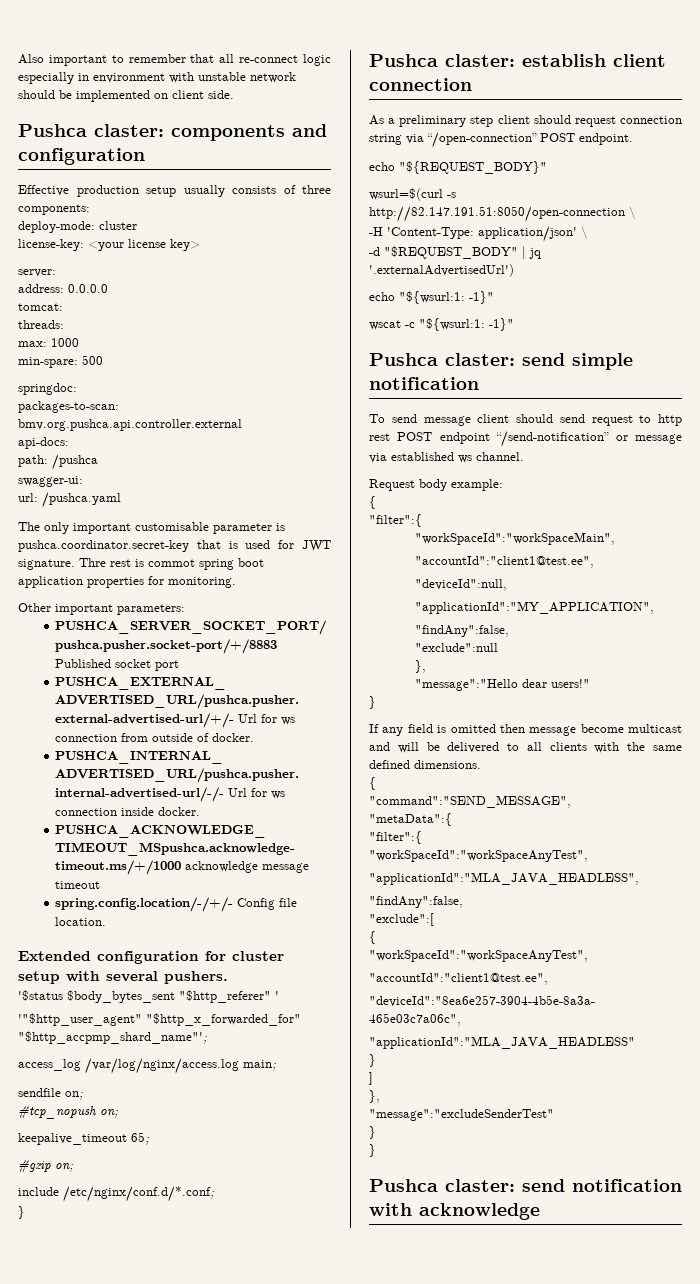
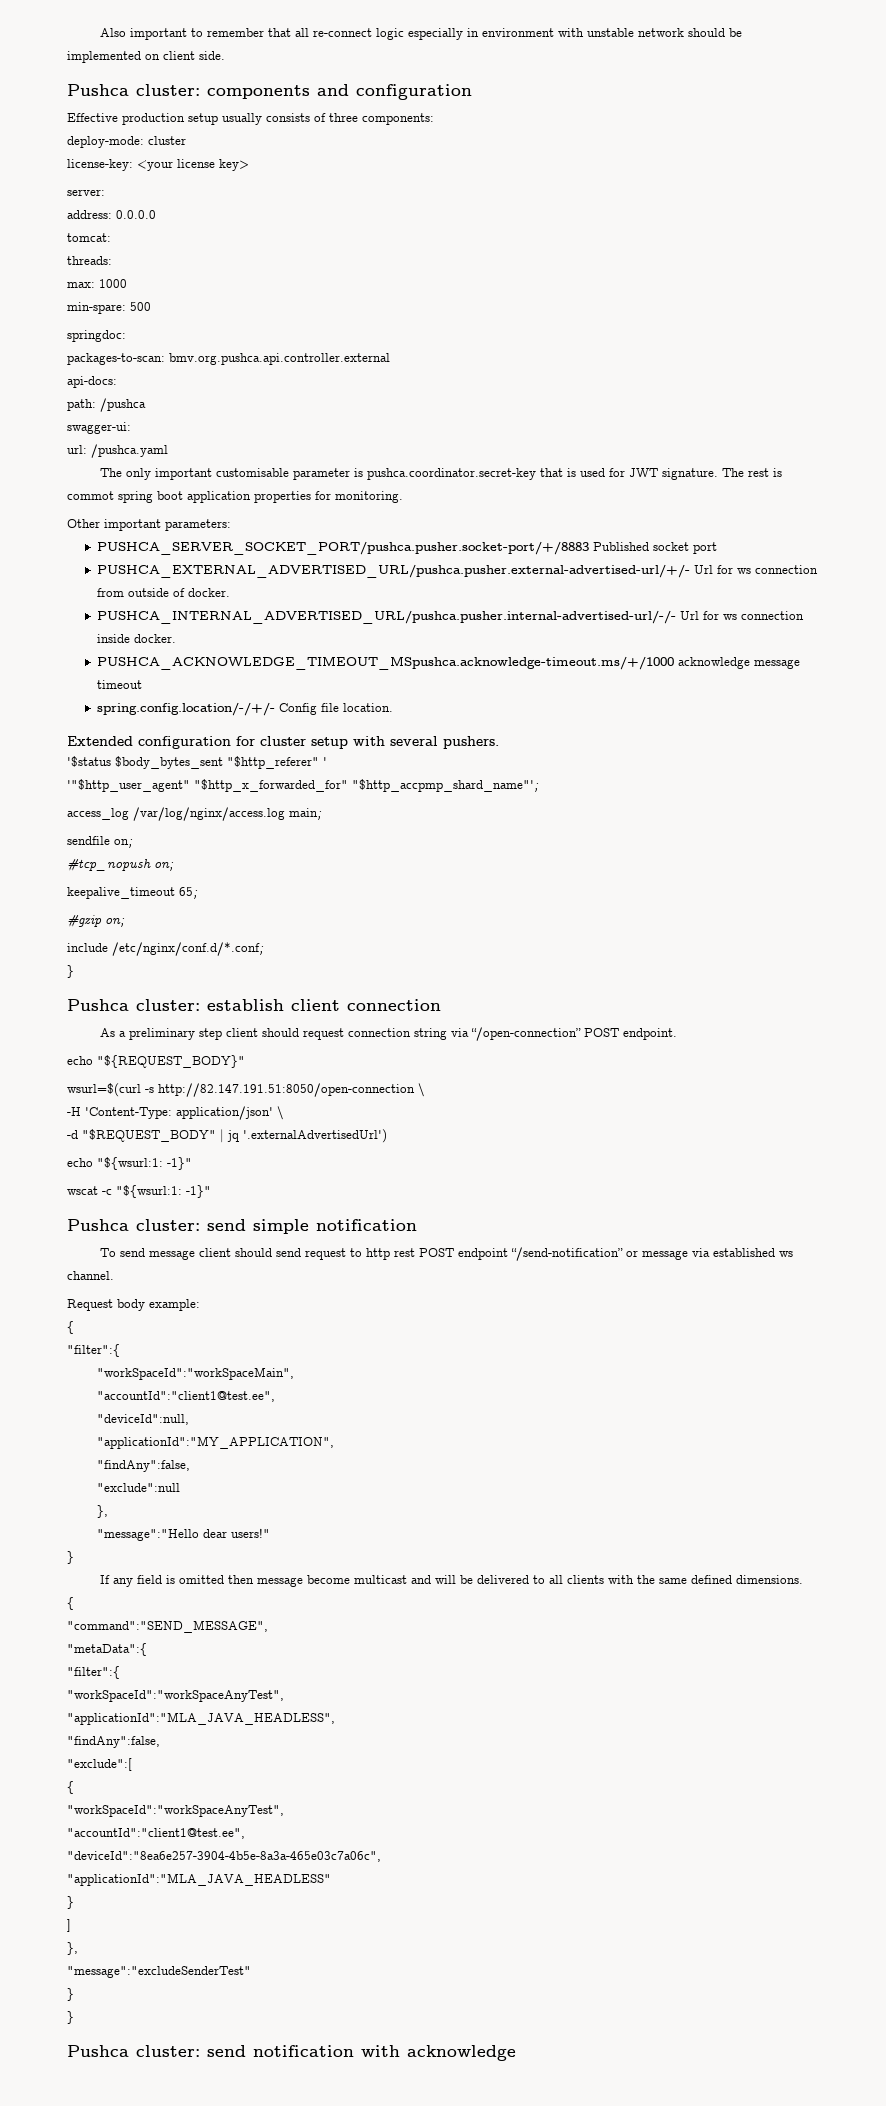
- Pushca claster: components and configuration
+ Pushca cluster: components and configuration
- Thre rest is commot spring boot application properties for monitoring.
+ The rest is commot spring boot application properties for monitoring.
- Pushca claster: establish client connection
+ Pushca cluster: establish client connection
- Pushca claster: send simple notification
+ Pushca cluster: send simple notification
- Pushca claster: send notification with acknowledge
+ Pushca cluster: send notification with acknowledge

